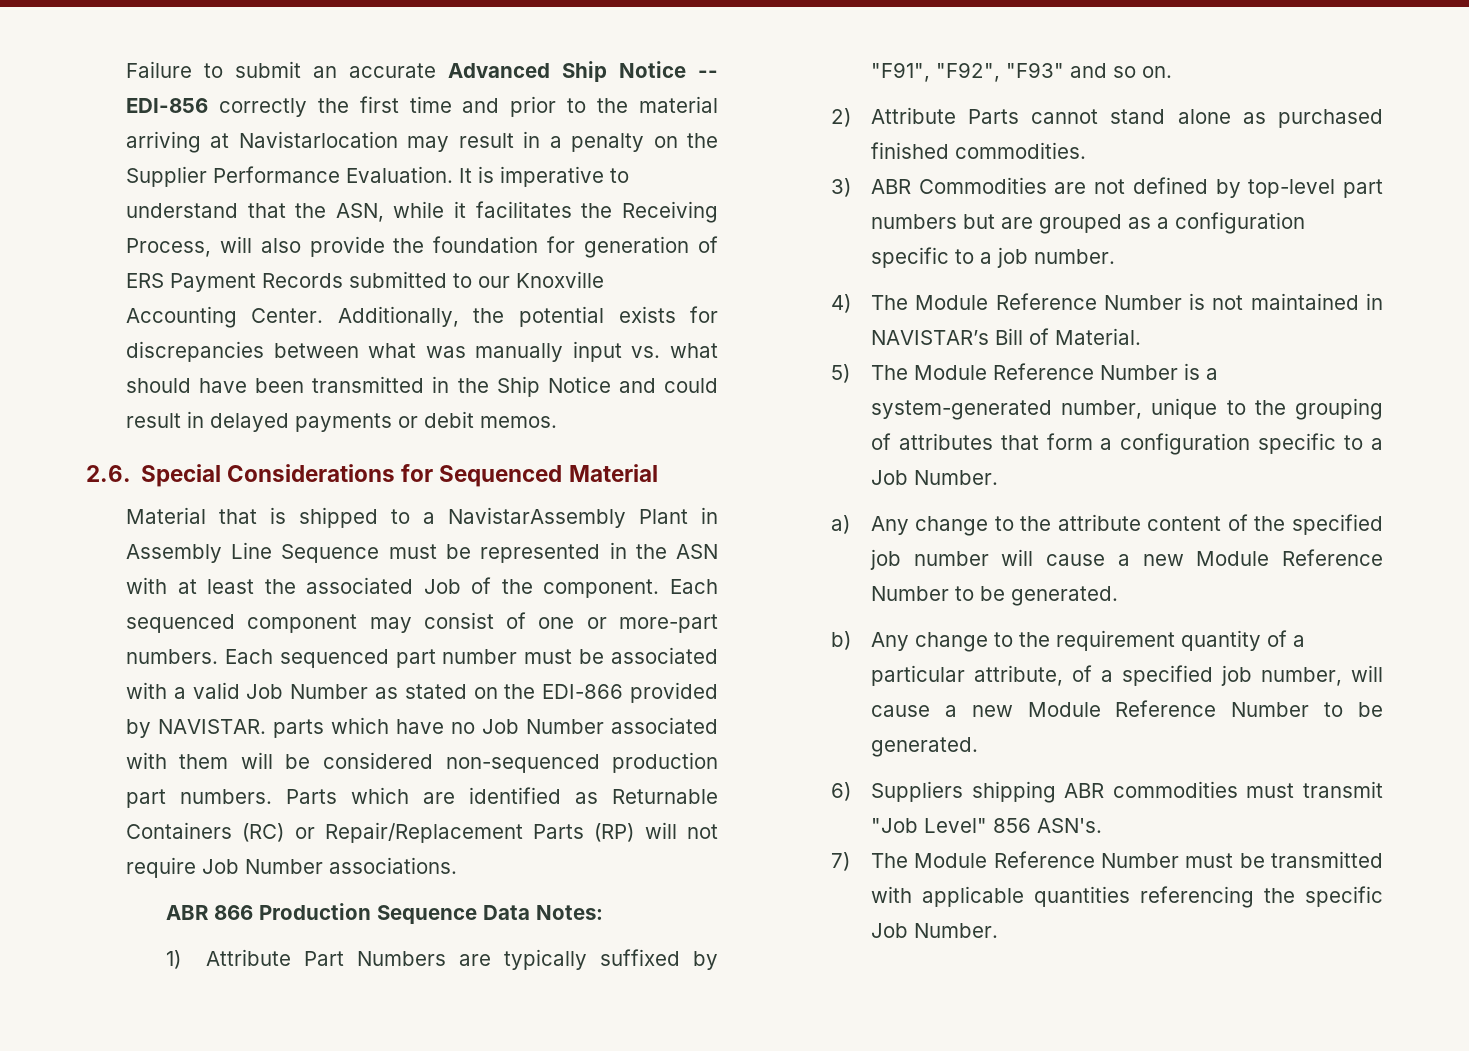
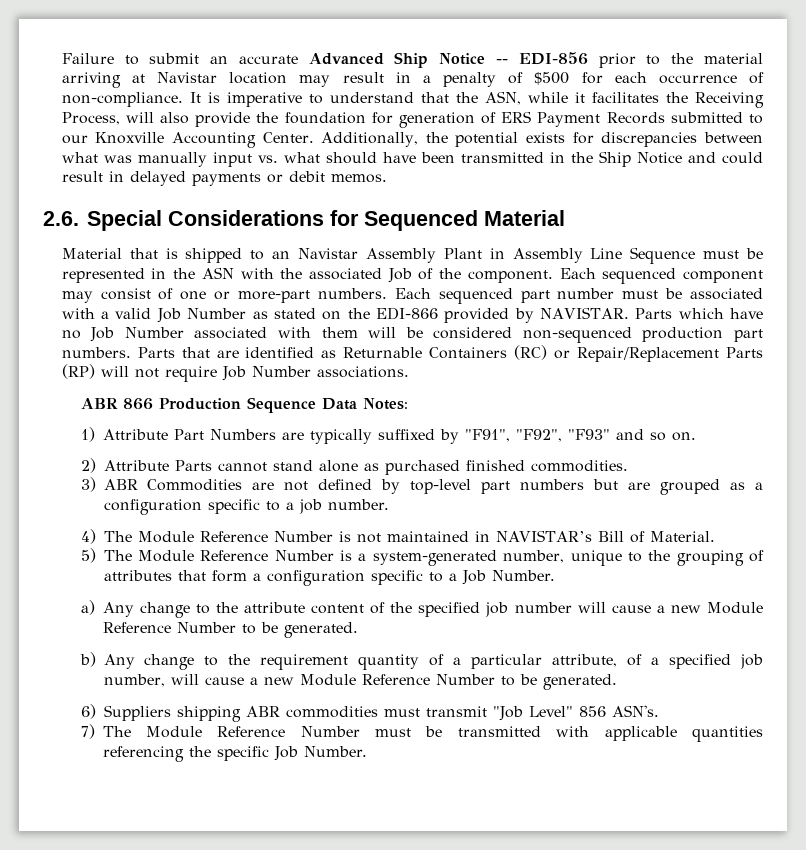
- Failure to submit an accurate Advanced Ship Notice -- EDI-856 correctly the first time and prior to the material arriving at Navistarlocation may result in a penalty on the Supplier Performance Evaluation.
+ Failure to submit an accurate Advanced Ship Notice -- EDI-856 prior to the material arriving at Navistar location may result in a penalty of $500 for each occurrence of non-compliance.
- Material that is shipped to a NavistarAssembly Plant in Assembly Line Sequence must be represented in the ASN with at least the associated Job of the component.
+ Material that is shipped to an Navistar Assembly Plant in Assembly Line Sequence must be represented in the ASN with the associated Job of the component.
- Each sequenced part number must be associated with a valid Job Number as stated on the EDI-866 provided by NAVISTAR. parts which have no Job Number associated with them will be considered non-sequenced production part numbers.
+ Each sequenced part number must be associated with a valid Job Number as stated on the EDI-866 provided by NAVISTAR. Parts which have no Job Number associated with them will be considered non-sequenced production part numbers.
- Parts which are identified as Returnable Containers (RC) or Repair/Replacement Parts (RP) will not require Job Number associations.
+ Parts that are identified as Returnable Containers (RC) or Repair/Replacement Parts (RP) will not require Job Number associations.

